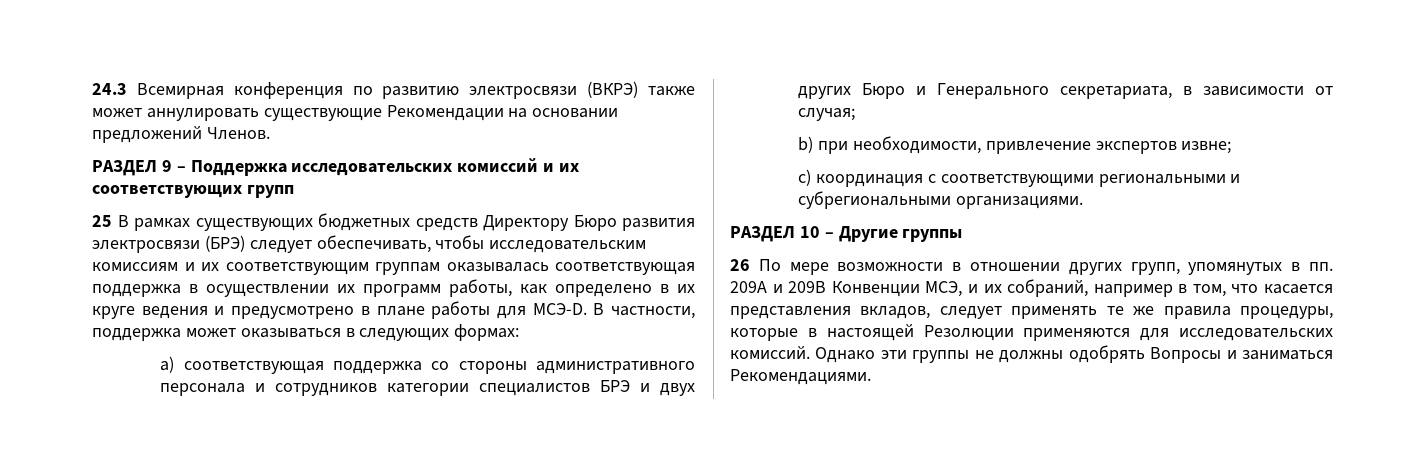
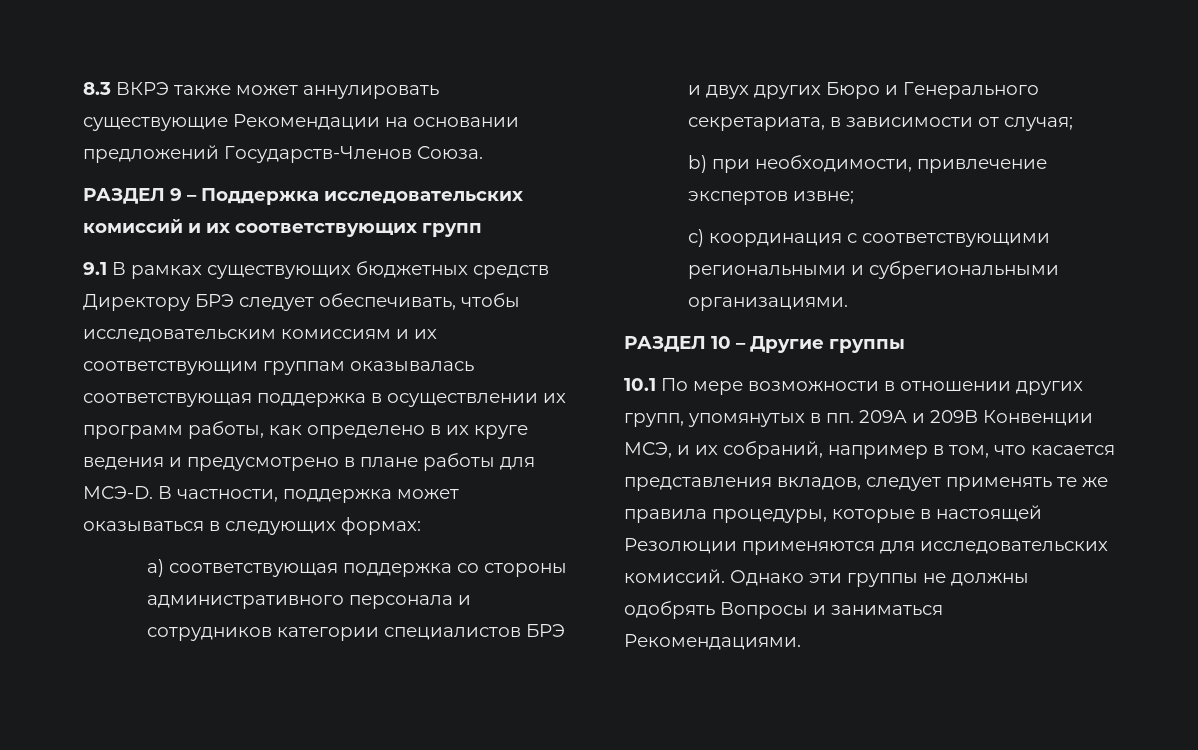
- 24.3 Всемирная конференция по развитию электросвязи (ВКРЭ) также может аннулировать существующие Рекомендации на основании предложений Членов.
+ 8.3 ВКРЭ также может аннулировать существующие Рекомендации на основании предложений Государств-Членов Союза.
- 25 В рамках существующих бюджетных средств Директору Бюро развития электросвязи (БРЭ) следует обеспечивать, чтобы исследовательским комиссиям и их соответствующим группам оказывалась соответствующая поддержка в осуществлении их программ работы, как определено в их круге ведения и предусмотрено в плане работы для МСЭ-D.
+ 9.1 В рамках существующих бюджетных средств Директору БРЭ следует обеспечивать, чтобы исследовательским комиссиям и их соответствующим группам оказывалась соответствующая поддержка в осуществлении их программ работы, как определено в их круге ведения и предусмотрено в плане работы для МСЭ-D.
- 26 По мере возможности в отношении других групп, упомянутых в пп. 209А и 209B Конвенции МСЭ, и их собраний, например в том, что касается представления вкладов, следует применять те же правила процедуры, которые в настоящей Резолюции применяются для исследовательских комиссий.
+ 10.1 По мере возможности в отношении других групп, упомянутых в пп. 209А и 209B Конвенции МСЭ, и их собраний, например в том, что касается представления вкладов, следует применять те же правила процедуры, которые в настоящей Резолюции применяются для исследовательских комиссий.

